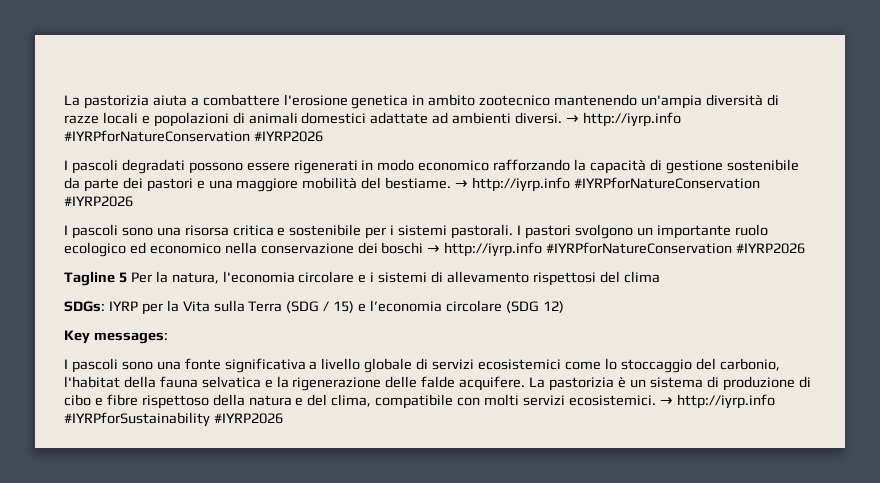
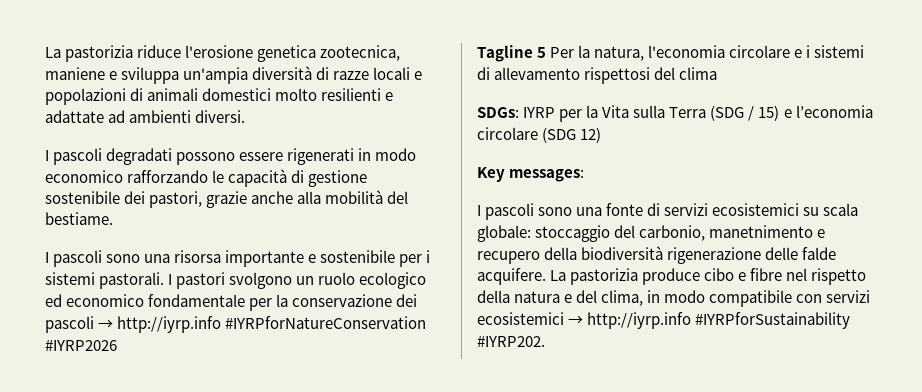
- La pastorizia aiuta a combattere l'erosione genetica in ambito zootecnico mantenendo un'ampia diversità di razze locali e popolazioni di animali domestici adattate ad ambienti diversi. → http://iyrp.info #IYRPforNatureConservation #IYRP2026
+ La pastorizia riduce l'erosione genetica zootecnica, maniene e sviluppa un'ampia diversità di razze locali e popolazioni di animali domestici molto resilienti e adattate ad ambienti diversi.
- I pascoli degradati possono essere rigenerati in modo economico rafforzando la capacità di gestione sostenibile da parte dei pastori e una maggiore mobilità del bestiame. → http://iyrp.info #IYRPforNatureConservation #IYRP2026
+ I pascoli degradati possono essere rigenerati in modo economico rafforzando le capacità di gestione sostenibile dei pastori, grazie anche alla mobilità del bestiame.
- I pascoli sono una risorsa critica e sostenibile per i sistemi pastorali.
+ I pascoli sono una risorsa importante e sostenibile per i sistemi pastorali.
- I pastori svolgono un importante ruolo ecologico ed economico nella conservazione dei boschi → http://iyrp.info #IYRPforNatureConservation #IYRP2026
+ I pastori svolgono un ruolo ecologico ed economico fondamentale per la conservazione dei pascoli → http://iyrp.info #IYRPforNatureConservation #IYRP2026
- I pascoli sono una fonte significativa a livello globale di servizi ecosistemici come lo stoccaggio del carbonio, l'habitat della fauna selvatica e la rigenerazione delle falde acquifere.
+ I pascoli sono una fonte di servizi ecosistemici su scala globale: stoccaggio del carbonio, manetnimento e recupero della biodiversità rigenerazione delle falde acquifere.
- La pastorizia è un sistema di produzione di cibo e fibre rispettoso della natura e del clima, compatibile con molti servizi ecosistemici. → http://iyrp.info #IYRPforSustainability #IYRP2026
+ La pastorizia produce cibo e fibre nel rispetto della natura e del clima, in modo compatibile con servizi ecosistemici → http://iyrp.info #IYRPforSustainability #IYRP202.

